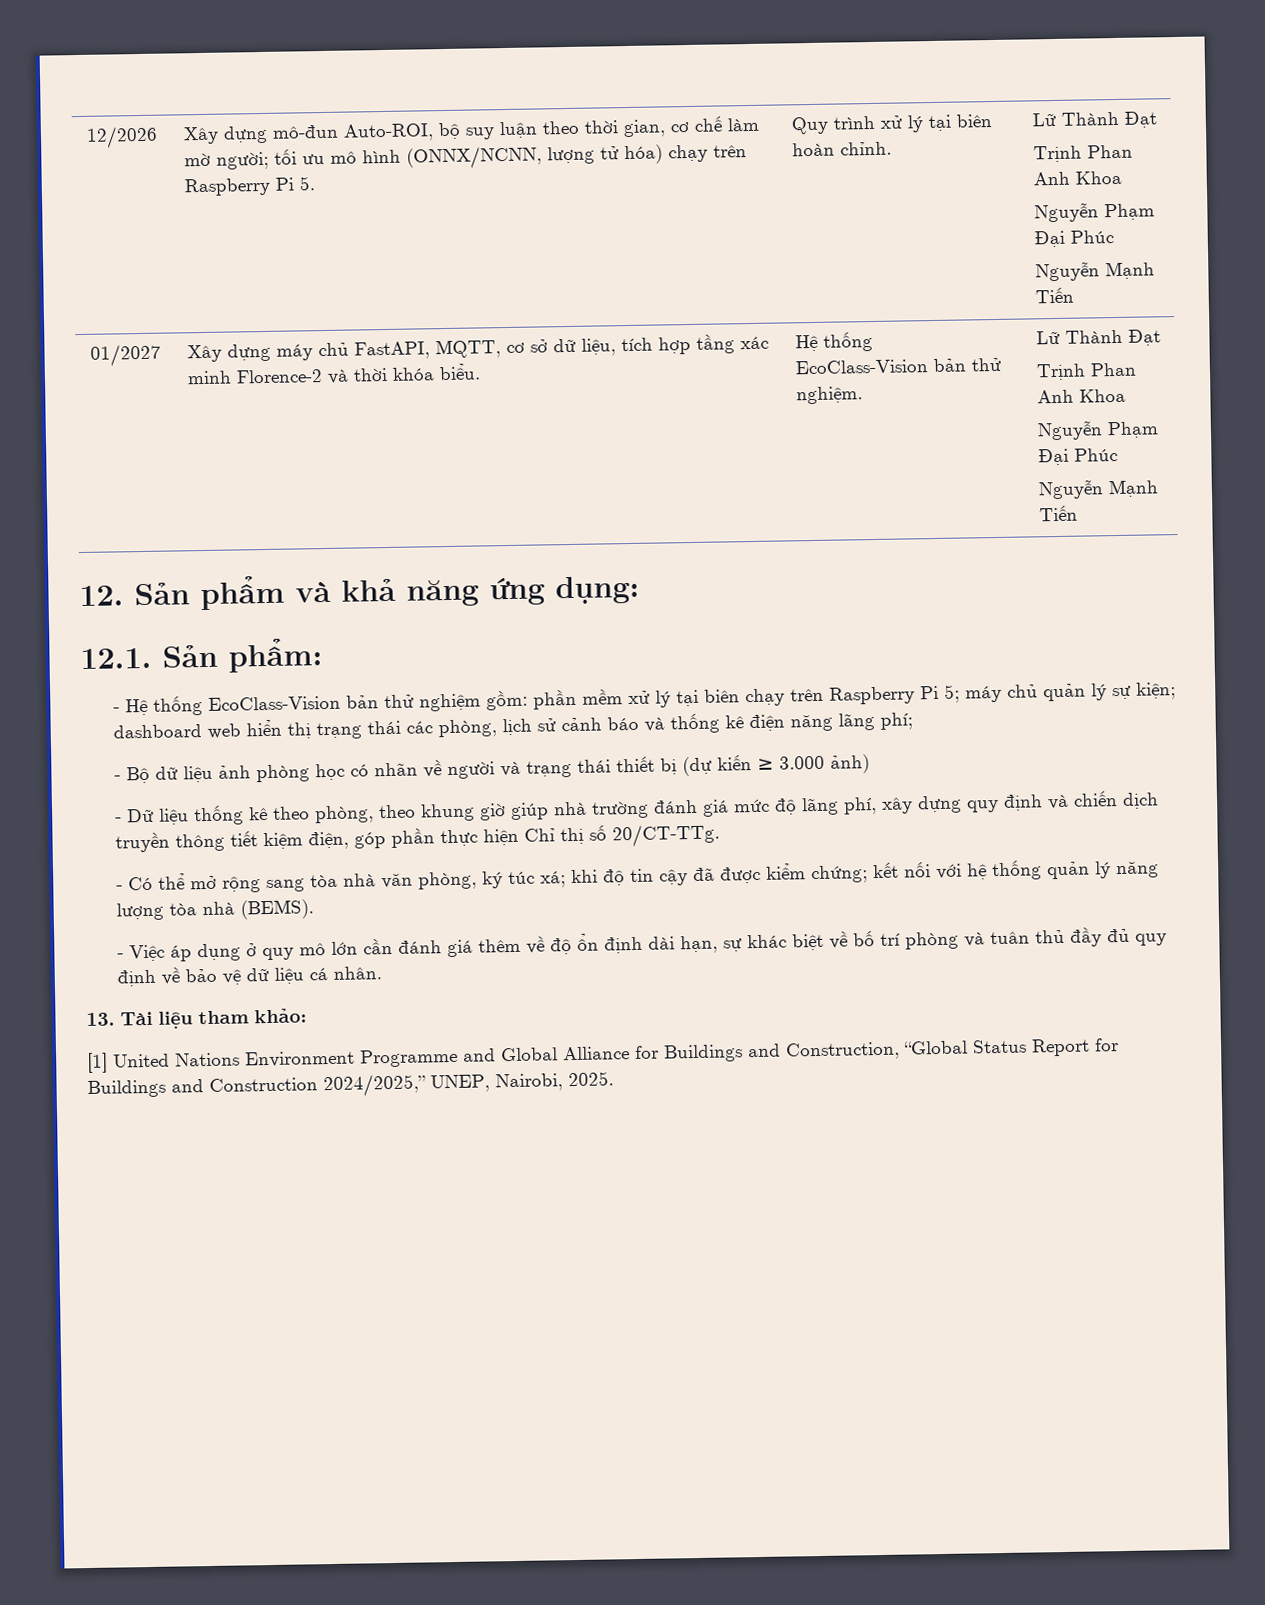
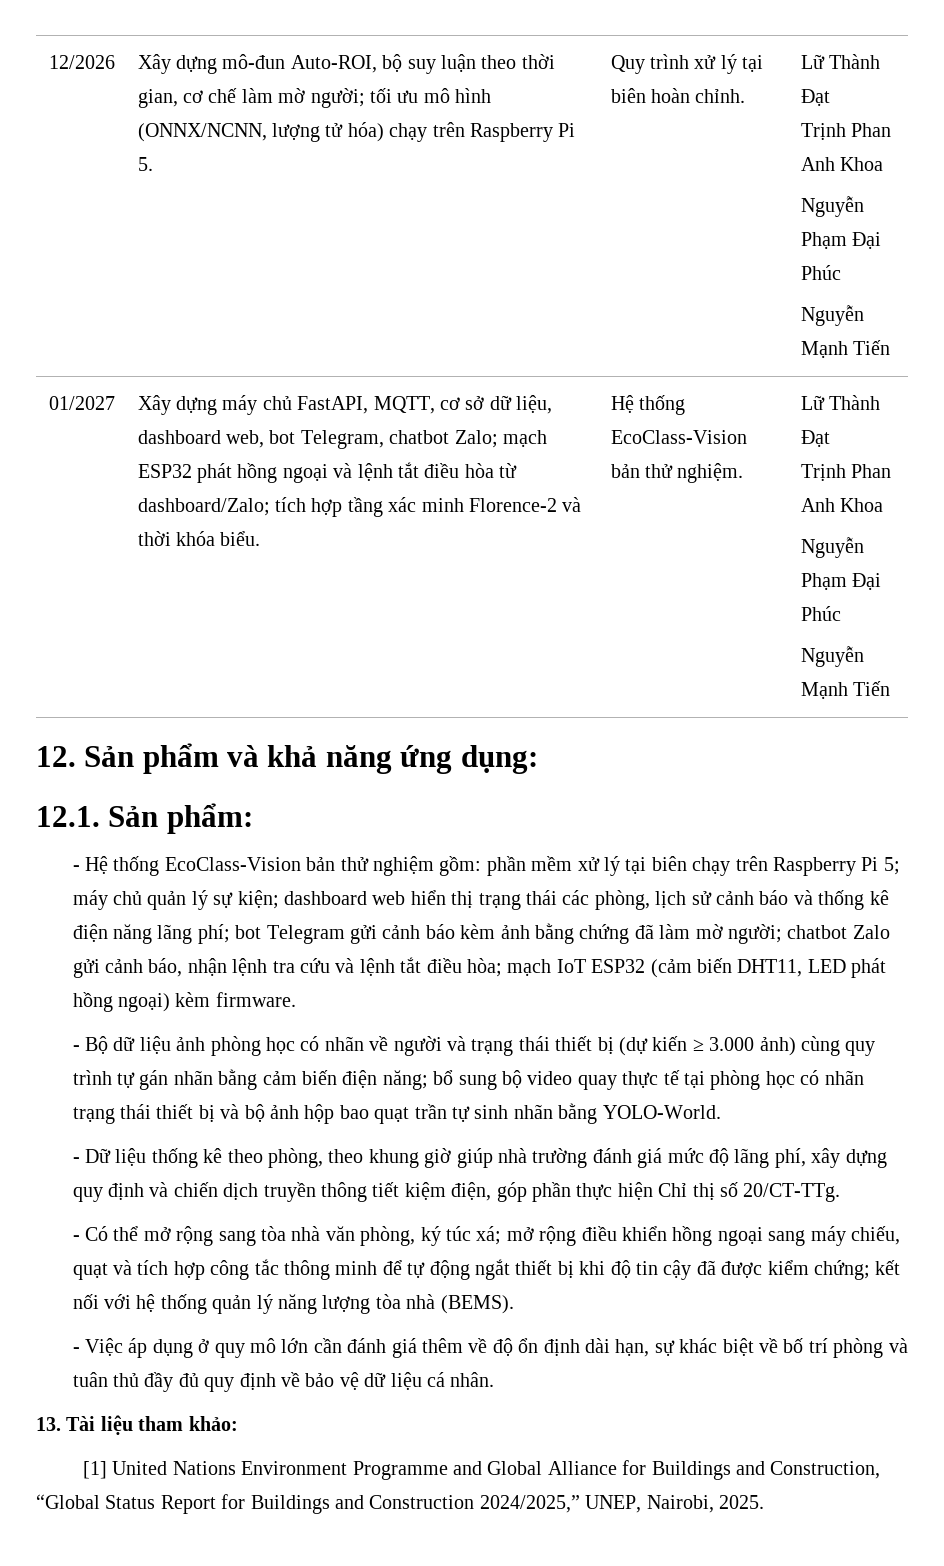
- Xây dựng máy chủ FastAPI, MQTT, cơ sở dữ liệu, tích hợp tầng xác minh Florence-2 và thời khóa biểu.
+ Xây dựng máy chủ FastAPI, MQTT, cơ sở dữ liệu, dashboard web, bot Telegram, chatbot Zalo; mạch ESP32 phát hồng ngoại và lệnh tắt điều hòa từ dashboard/Zalo; tích hợp tầng xác minh Florence-2 và thời khóa biểu.
- - Hệ thống EcoClass-Vision bản thử nghiệm gồm: phần mềm xử lý tại biên chạy trên Raspberry Pi 5; máy chủ quản lý sự kiện; dashboard web hiển thị trạng thái các phòng, lịch sử cảnh báo và thống kê điện năng lãng phí;
+ - Hệ thống EcoClass-Vision bản thử nghiệm gồm: phần mềm xử lý tại biên chạy trên Raspberry Pi 5; máy chủ quản lý sự kiện; dashboard web hiển thị trạng thái các phòng, lịch sử cảnh báo và thống kê điện năng lãng phí; bot Telegram gửi cảnh báo kèm ảnh bằng chứng đã làm mờ người; chatbot Zalo gửi cảnh báo, nhận lệnh tra cứu và lệnh tắt điều hòa; mạch IoT ESP32 (cảm biến DHT11, LED phát hồng ngoại) kèm firmware.
- - Bộ dữ liệu ảnh phòng học có nhãn về người và trạng thái thiết bị (dự kiến ≥ 3.000 ảnh)
+ - Bộ dữ liệu ảnh phòng học có nhãn về người và trạng thái thiết bị (dự kiến ≥ 3.000 ảnh) cùng quy trình tự gán nhãn bằng cảm biến điện năng; bổ sung bộ video quay thực tế tại phòng học có nhãn trạng thái thiết bị và bộ ảnh hộp bao quạt trần tự sinh nhãn bằng YOLO-World.
- - Có thể mở rộng sang tòa nhà văn phòng, ký túc xá; khi độ tin cậy đã được kiểm chứng; kết nối với hệ thống quản lý năng lượng tòa nhà (BEMS).
+ - Có thể mở rộng sang tòa nhà văn phòng, ký túc xá; mở rộng điều khiển hồng ngoại sang máy chiếu, quạt và tích hợp công tắc thông minh để tự động ngắt thiết bị khi độ tin cậy đã được kiểm chứng; kết nối với hệ thống quản lý năng lượng tòa nhà (BEMS).

